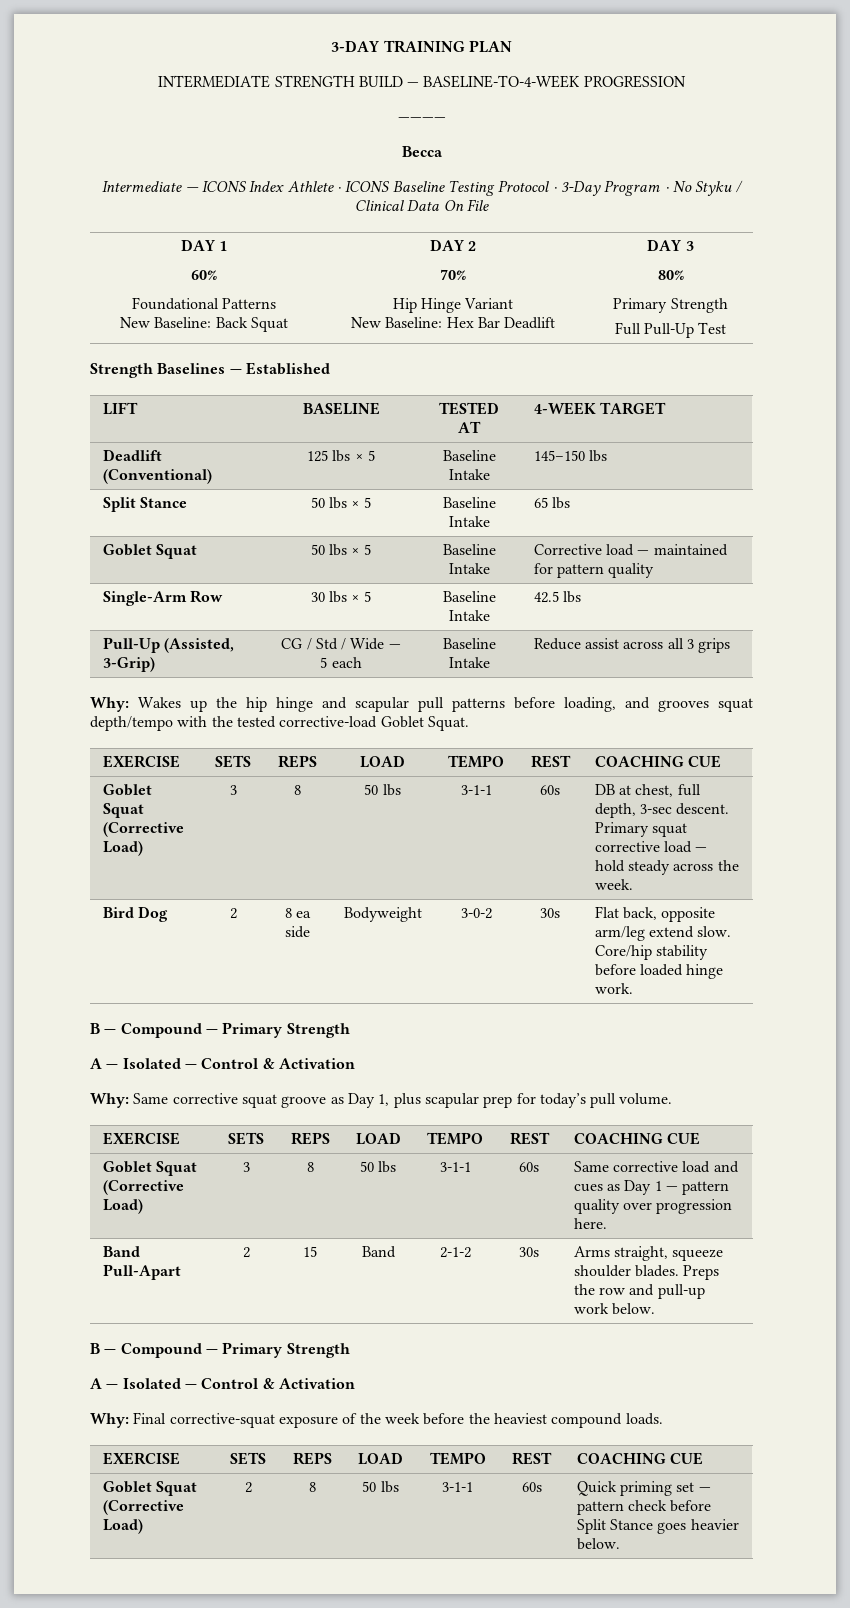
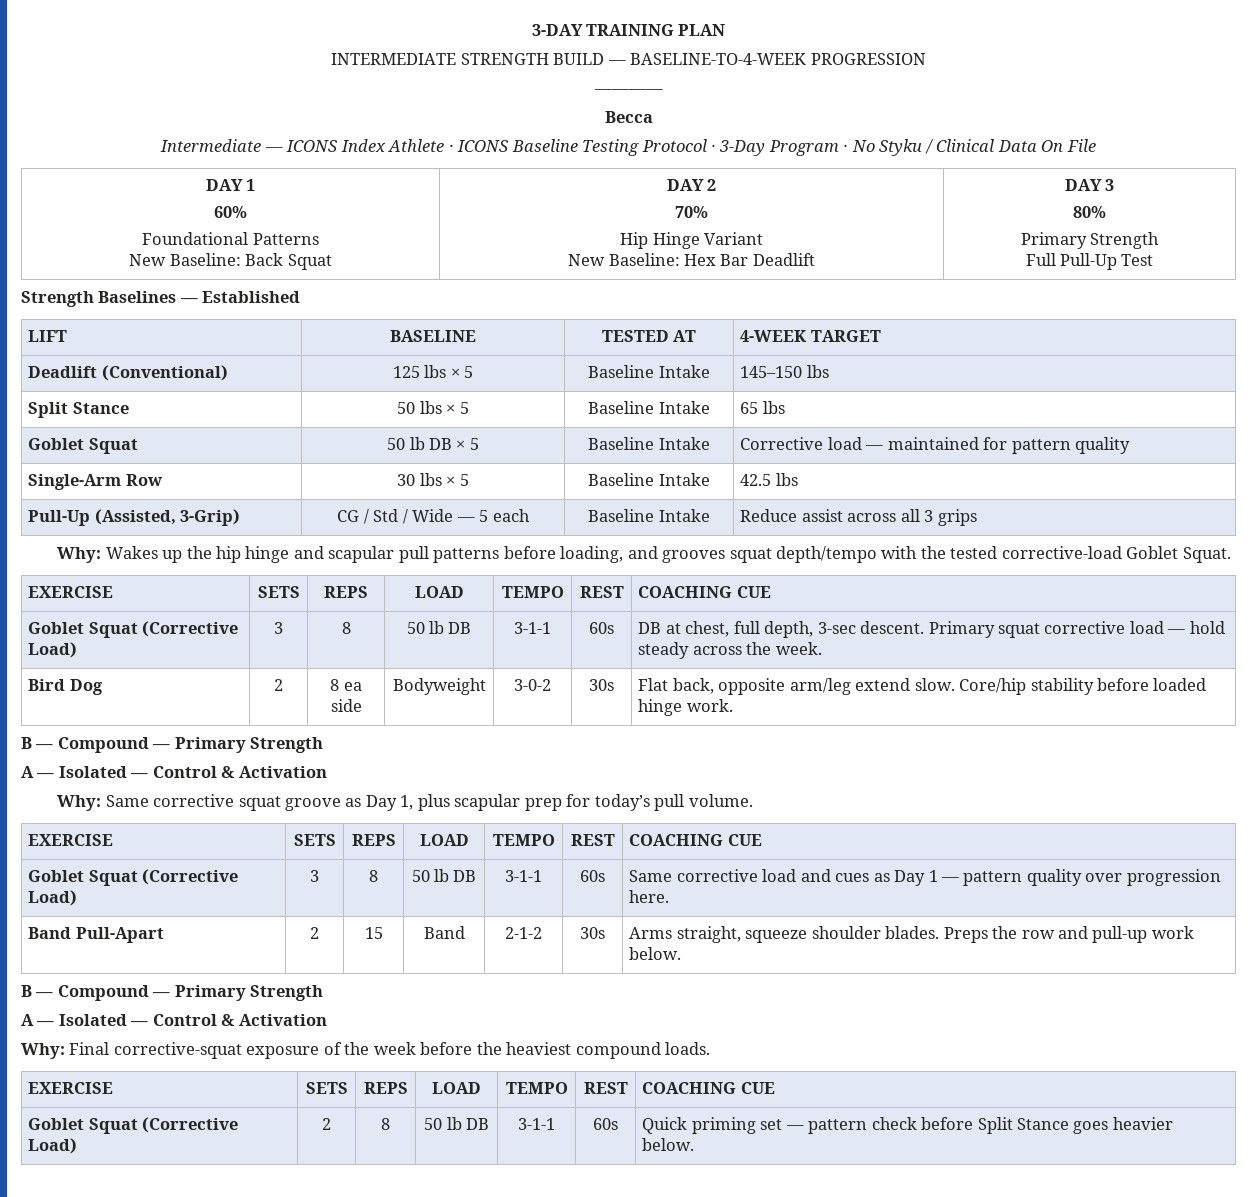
- Goblet Squat | 50 lbs × 5 | Baseline Intake | Corrective load — maintained for pattern quality
+ Goblet Squat | 50 lb DB × 5 | Baseline Intake | Corrective load — maintained for pattern quality
- Goblet Squat (Corrective Load) | 3 | 8 | 50 lbs | 3-1-1 | 60s | DB at chest, full depth, 3-sec descent. Primary squat corrective load — hold steady across the week.
+ Goblet Squat (Corrective Load) | 3 | 8 | 50 lb DB | 3-1-1 | 60s | DB at chest, full depth, 3-sec descent. Primary squat corrective load — hold steady across the week.
- Goblet Squat (Corrective Load) | 3 | 8 | 50 lbs | 3-1-1 | 60s | Same corrective load and cues as Day 1 — pattern quality over progression here.
+ Goblet Squat (Corrective Load) | 3 | 8 | 50 lb DB | 3-1-1 | 60s | Same corrective load and cues as Day 1 — pattern quality over progression here.
- Goblet Squat (Corrective Load) | 2 | 8 | 50 lbs | 3-1-1 | 60s | Quick priming set — pattern check before Split Stance goes heavier below.
+ Goblet Squat (Corrective Load) | 2 | 8 | 50 lb DB | 3-1-1 | 60s | Quick priming set — pattern check before Split Stance goes heavier below.

